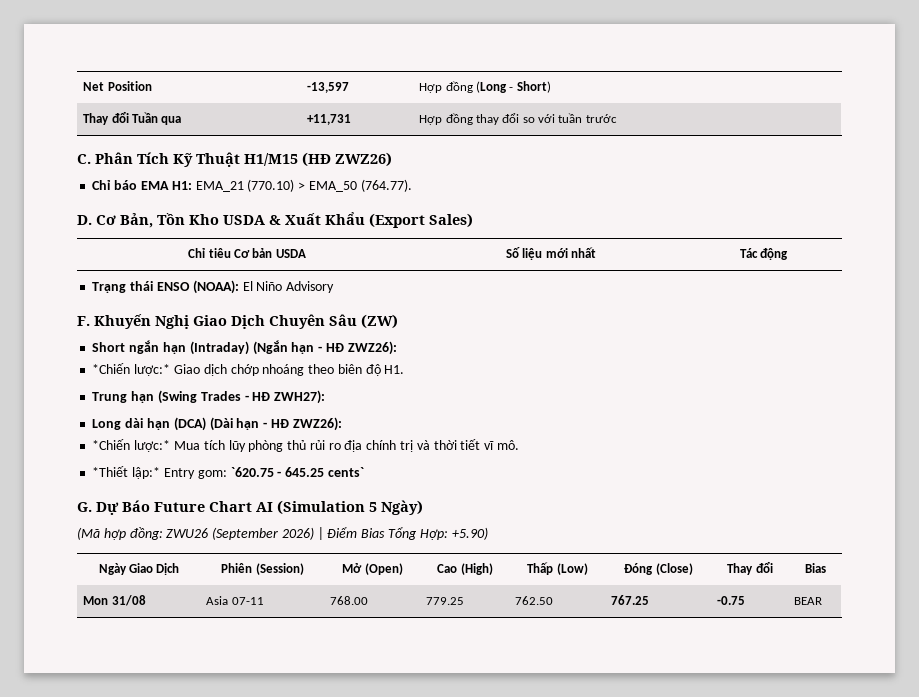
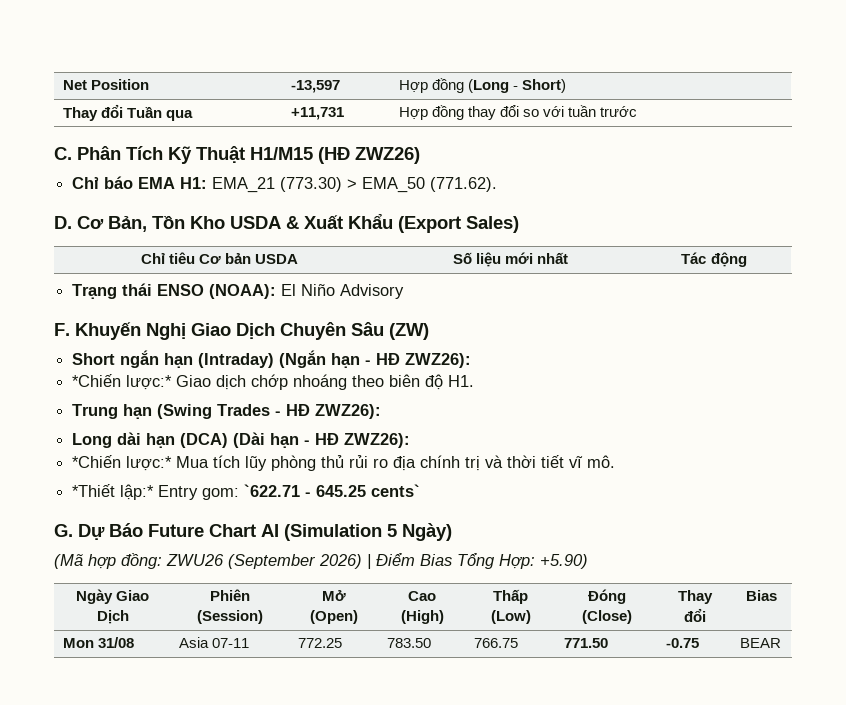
- Chỉ báo EMA H1: EMA_21 (770.10) > EMA_50 (764.77).
+ Chỉ báo EMA H1: EMA_21 (773.30) > EMA_50 (771.62).
- Trung hạn (Swing Trades - HĐ ZWH27):
+ Trung hạn (Swing Trades - HĐ ZWZ26):
- *Thiết lập:* Entry gom: `620.75 - 645.25 cents`
+ *Thiết lập:* Entry gom: `622.71 - 645.25 cents`
- Mon 31/08 | Asia 07-11 | 768.00 | 779.25 | 762.50 | 767.25 | -0.75 | BEAR
+ Mon 31/08 | Asia 07-11 | 772.25 | 783.50 | 766.75 | 771.50 | -0.75 | BEAR

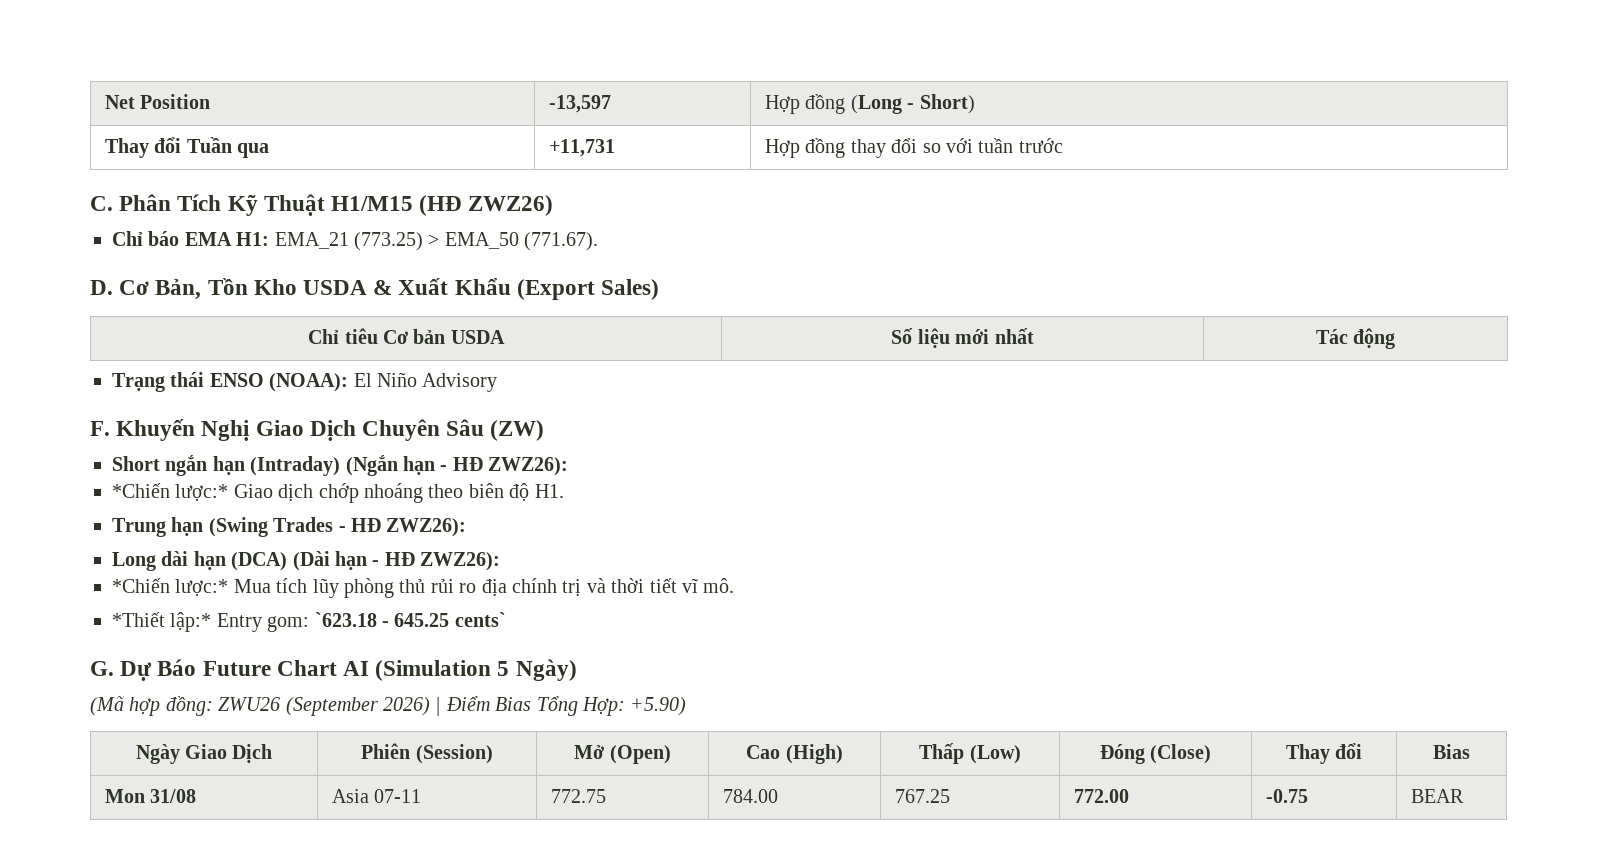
- Chỉ báo EMA H1: EMA_21 (773.30) > EMA_50 (771.62).
+ Chỉ báo EMA H1: EMA_21 (773.25) > EMA_50 (771.67).
- *Thiết lập:* Entry gom: `622.71 - 645.25 cents`
+ *Thiết lập:* Entry gom: `623.18 - 645.25 cents`
- Mon 31/08 | Asia 07-11 | 772.25 | 783.50 | 766.75 | 771.50 | -0.75 | BEAR
+ Mon 31/08 | Asia 07-11 | 772.75 | 784.00 | 767.25 | 772.00 | -0.75 | BEAR

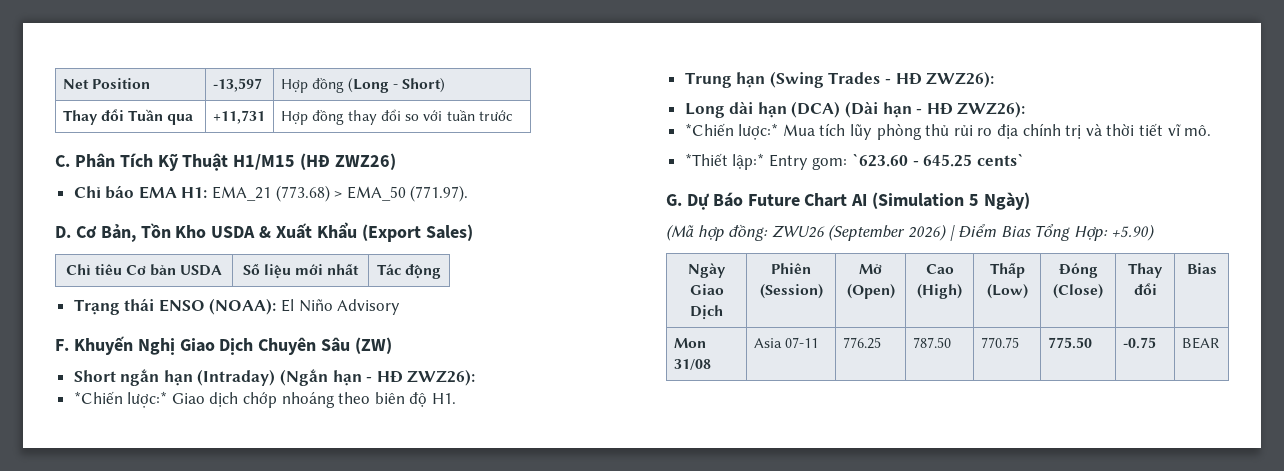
- Chỉ báo EMA H1: EMA_21 (773.25) > EMA_50 (771.67).
+ Chỉ báo EMA H1: EMA_21 (773.68) > EMA_50 (771.97).
- *Thiết lập:* Entry gom: `623.18 - 645.25 cents`
+ *Thiết lập:* Entry gom: `623.60 - 645.25 cents`
- Mon 31/08 | Asia 07-11 | 772.75 | 784.00 | 767.25 | 772.00 | -0.75 | BEAR
+ Mon 31/08 | Asia 07-11 | 776.25 | 787.50 | 770.75 | 775.50 | -0.75 | BEAR

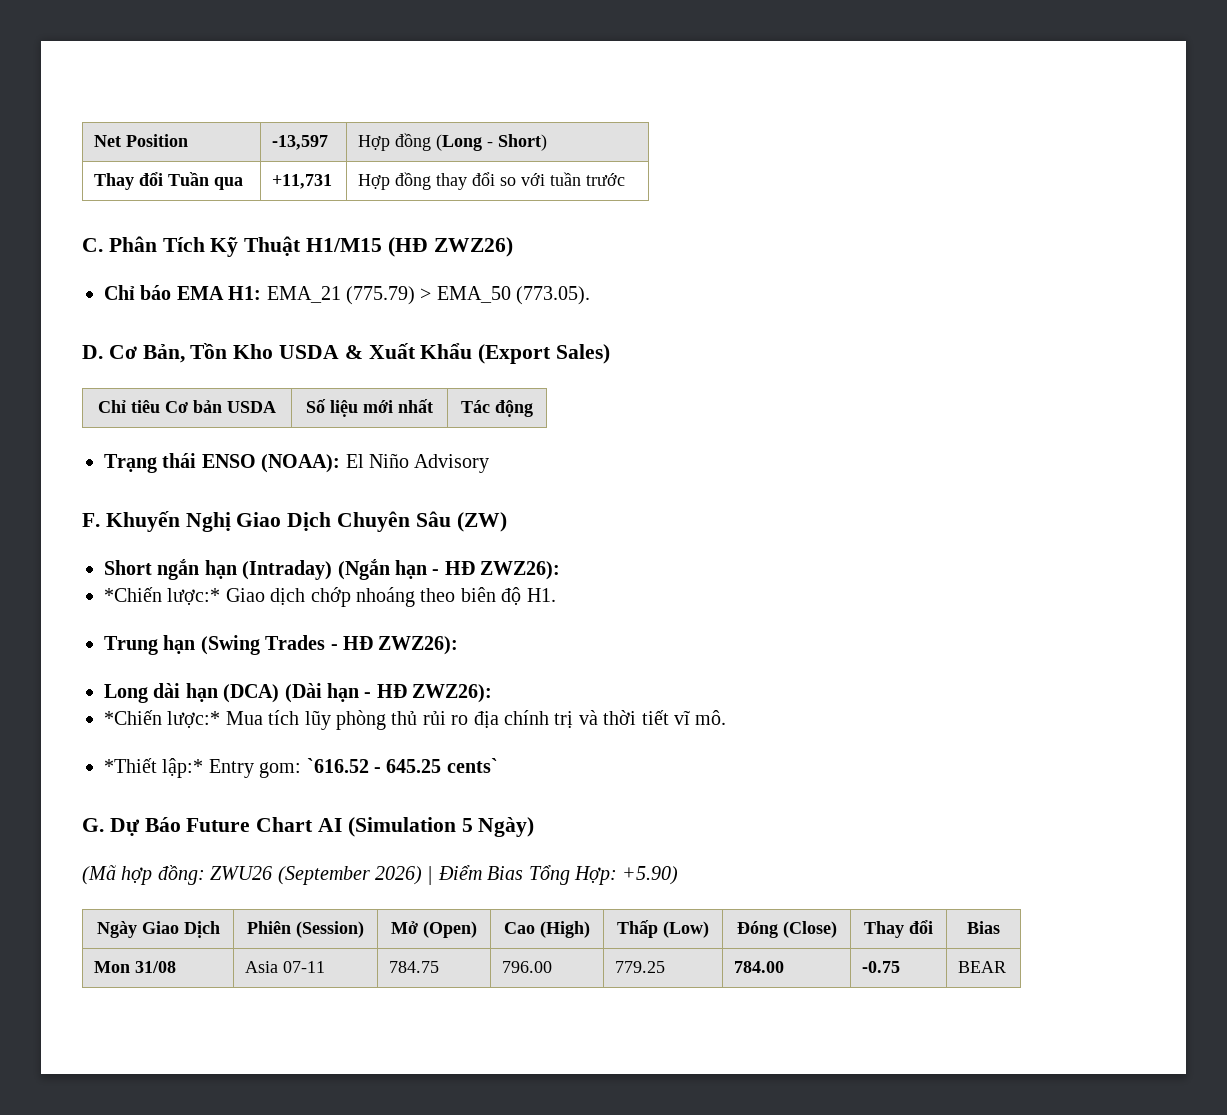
- Chỉ báo EMA H1: EMA_21 (773.68) > EMA_50 (771.97).
+ Chỉ báo EMA H1: EMA_21 (775.79) > EMA_50 (773.05).
- *Thiết lập:* Entry gom: `623.60 - 645.25 cents`
+ *Thiết lập:* Entry gom: `616.52 - 645.25 cents`
- Mon 31/08 | Asia 07-11 | 776.25 | 787.50 | 770.75 | 775.50 | -0.75 | BEAR
+ Mon 31/08 | Asia 07-11 | 784.75 | 796.00 | 779.25 | 784.00 | -0.75 | BEAR

